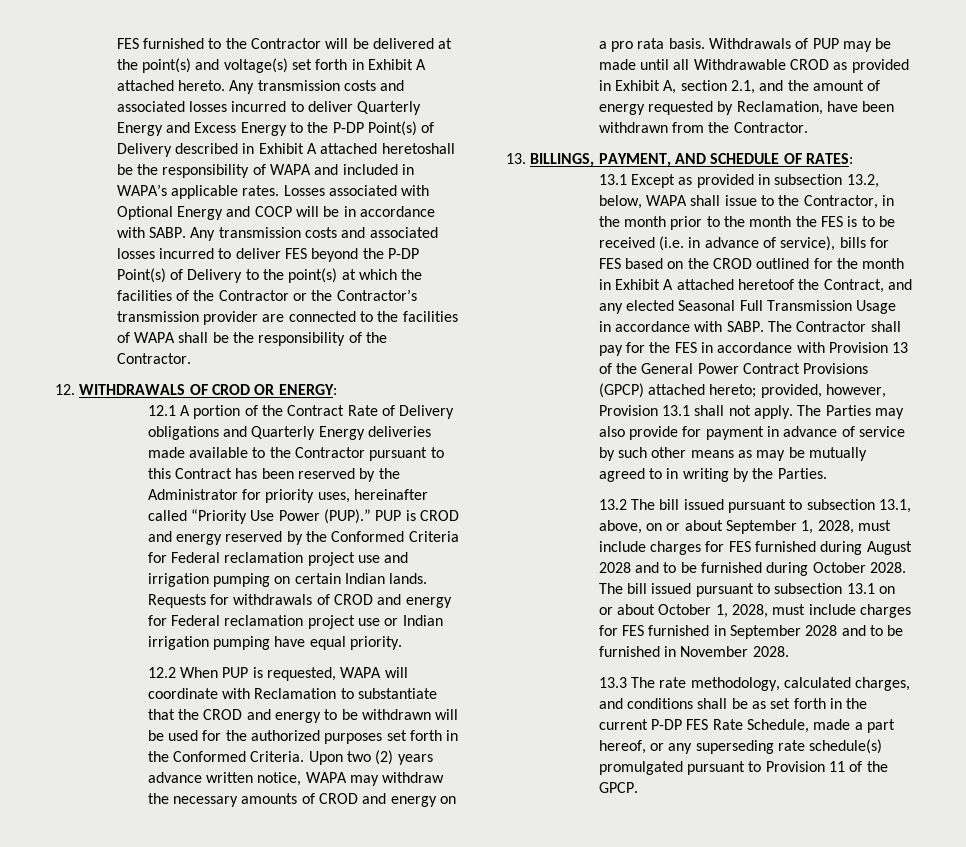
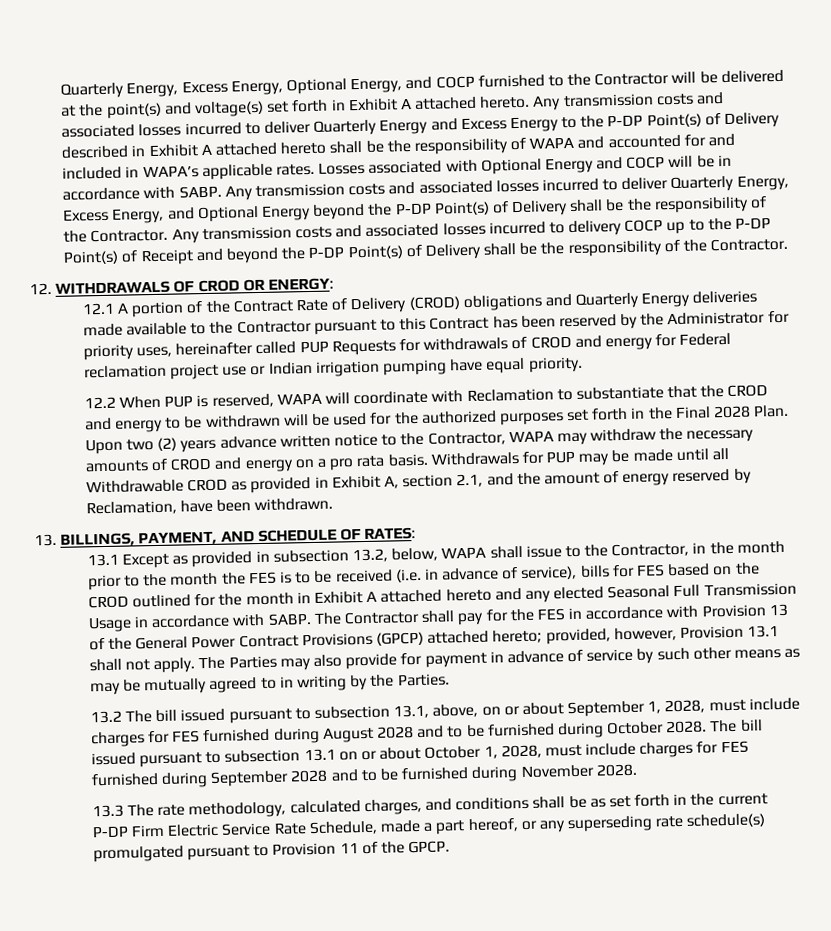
- FES furnished to the Contractor will be delivered at the point(s) and voltage(s) set forth in Exhibit A attached hereto.
+ Quarterly Energy, Excess Energy, Optional Energy, and COCP furnished to the Contractor will be delivered at the point(s) and voltage(s) set forth in Exhibit A attached hereto.
- Any transmission costs and associated losses incurred to deliver Quarterly Energy and Excess Energy to the P-DP Point(s) of Delivery described in Exhibit A attached heretoshall be the responsibility of WAPA and included in WAPA’s applicable rates.
+ Any transmission costs and associated losses incurred to deliver Quarterly Energy and Excess Energy to the P-DP Point(s) of Delivery described in Exhibit A attached hereto shall be the responsibility of WAPA and accounted for and included in WAPA’s applicable rates.
- Any transmission costs and associated losses incurred to deliver FES beyond the P-DP Point(s) of Delivery to the point(s) at which the facilities of the Contractor or the Contractor’s transmission provider are connected to the facilities of WAPA shall be the responsibility of the Contractor.
+ Any transmission costs and associated losses incurred to deliver Quarterly Energy, Excess Energy, and Optional Energy beyond the P-DP Point(s) of Delivery shall be the responsibility of the Contractor. Any transmission costs and associated losses incurred to delivery COCP up to the P-DP Point(s) of Receipt and beyond the P-DP Point(s) of Delivery shall be the responsibility of the Contractor.
- 12.1 A portion of the Contract Rate of Delivery obligations and Quarterly Energy deliveries made available to the Contractor pursuant to this Contract has been reserved by the Administrator for priority uses, hereinafter called “Priority Use Power (PUP).” PUP is CROD and energy reserved by the Conformed Criteria for Federal reclamation project use and irrigation pumping on certain Indian lands. Requests for withdrawals of CROD and energy for Federal reclamation project use or Indian irrigation pumping have equal priority.
+ 12.1 A portion of the Contract Rate of Delivery (CROD) obligations and Quarterly Energy deliveries made available to the Contractor pursuant to this Contract has been reserved by the Administrator for priority uses, hereinafter called PUP Requests for withdrawals of CROD and energy for Federal reclamation project use or Indian irrigation pumping have equal priority.
- 12.2 When PUP is requested, WAPA will coordinate with Reclamation to substantiate that the CROD and energy to be withdrawn will be used for the authorized purposes set forth in the Conformed Criteria.
+ 12.2 When PUP is reserved, WAPA will coordinate with Reclamation to substantiate that the CROD and energy to be withdrawn will be used for the authorized purposes set forth in the Final 2028 Plan.
- Upon two (2) years advance written notice, WAPA may withdraw the necessary amounts of CROD and energy on a pro rata basis.
+ Upon two (2) years advance written notice to the Contractor, WAPA may withdraw the necessary amounts of CROD and energy on a pro rata basis.
- Withdrawals of PUP may be made until all Withdrawable CROD as provided in Exhibit A, section 2.1, and the amount of energy requested by Reclamation, have been withdrawn from the Contractor.
+ Withdrawals for PUP may be made until all Withdrawable CROD as provided in Exhibit A, section 2.1, and the amount of energy reserved by Reclamation, have been withdrawn.
- 13.1 Except as provided in subsection 13.2, below, WAPA shall issue to the Contractor, in the month prior to the month the FES is to be received (i.e. in advance of service), bills for FES based on the CROD outlined for the month in Exhibit A attached heretoof the Contract, and any elected Seasonal Full Transmission Usage in accordance with SABP.
+ 13.1 Except as provided in subsection 13.2, below, WAPA shall issue to the Contractor, in the month prior to the month the FES is to be received (i.e. in advance of service), bills for FES based on the CROD outlined for the month in Exhibit A attached hereto and any elected Seasonal Full Transmission Usage in accordance with SABP.
- The bill issued pursuant to subsection 13.1 on or about October 1, 2028, must include charges for FES furnished in September 2028 and to be furnished in November 2028.
+ The bill issued pursuant to subsection 13.1 on or about October 1, 2028, must include charges for FES furnished during September 2028 and to be furnished during November 2028.
- 13.3 The rate methodology, calculated charges, and conditions shall be as set forth in the current P-DP FES Rate Schedule, made a part hereof, or any superseding rate schedule(s) promulgated pursuant to Provision 11 of the GPCP.
+ 13.3 The rate methodology, calculated charges, and conditions shall be as set forth in the current P-DP Firm Electric Service Rate Schedule, made a part hereof, or any superseding rate schedule(s) promulgated pursuant to Provision 11 of the GPCP.

